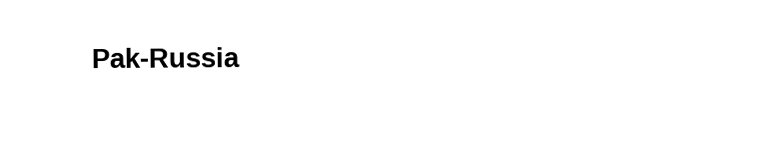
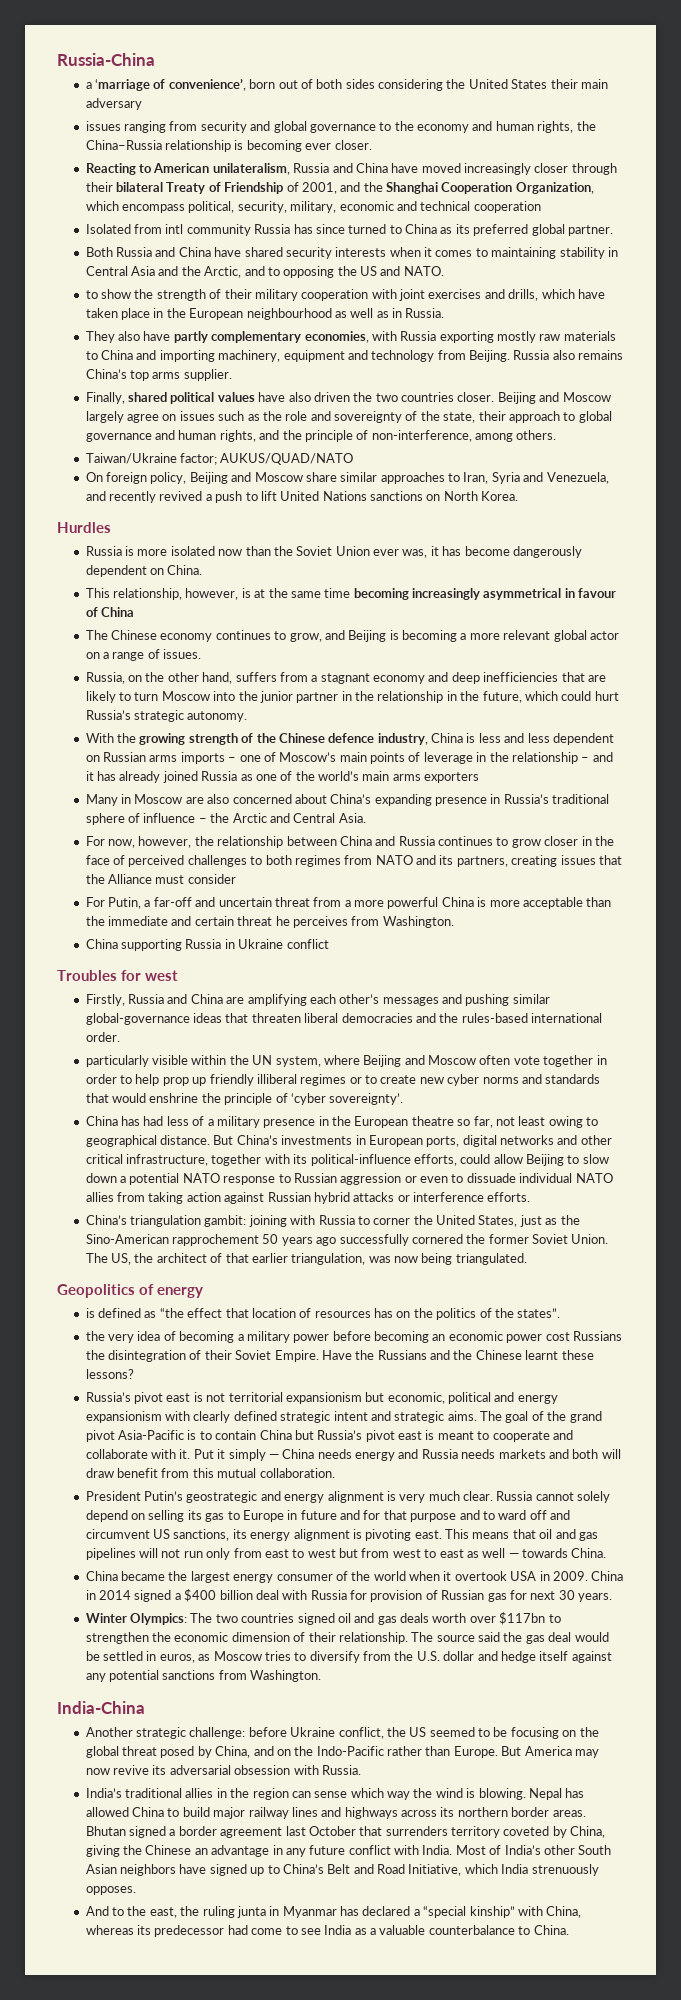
- Pak-Russia
+ Russia-China
+ a ‘marriage of convenience’, born out of both sides considering the United States their main adversary
+ issues ranging from security and global governance to the economy and human rights, the China–Russia relationship is becoming ever closer.
+ Reacting to American unilateralism, Russia and China have moved increasingly closer through their bilateral Treaty of Friendship of 2001, and the Shanghai Cooperation Organization, which encompass political, security, military, economic and technical cooperation
+ Isolated from intl community Russia has since turned to China as its preferred global partner.
+ Both Russia and China have shared security interests when it comes to maintaining stability in Central Asia and the Arctic, and to opposing the US and NATO.
+ to show the strength of their military cooperation with joint exercises and drills, which have taken place in the European neighbourhood as well as in Russia.
+ They also have partly complementary economies, with Russia exporting mostly raw materials to China and importing machinery, equipment and technology from Beijing. Russia also remains China’s top arms supplier.
+ Finally, shared political values have also driven the two countries closer. Beijing and Moscow largely agree on issues such as the role and sovereignty of the state, their approach to global governance and human rights, and the principle of non-interference, among others.
+ Taiwan/Ukraine factor; AUKUS/QUAD/NATO
+ On foreign policy, Beijing and Moscow share similar approaches to Iran, Syria and Venezuela, and recently revived a push to lift United Nations sanctions on North Korea.
+ Hurdles
+ Russia is more isolated now than the Soviet Union ever was, it has become dangerously dependent on China.
+ This relationship, however, is at the same time becoming increasingly asymmetrical in favour of China
+ The Chinese economy continues to grow, and Beijing is becoming a more relevant global actor on a range of issues.
+ Russia, on the other hand, suffers from a stagnant economy and deep inefficiencies that are likely to turn Moscow into the junior partner in the relationship in the future, which could hurt Russia’s strategic autonomy.
+ With the growing strength of the Chinese defence industry, China is less and less dependent on Russian arms imports – one of Moscow’s main points of leverage in the relationship – and it has already joined Russia as one of the world’s main arms exporters
+ Many in Moscow are also concerned about China’s expanding presence in Russia’s traditional sphere of influence – the Arctic and Central Asia.
+ For now, however, the relationship between China and Russia continues to grow closer in the face of perceived challenges to both regimes from NATO and its partners, creating issues that the Alliance must consider
+ For Putin, a far-off and uncertain threat from a more powerful China is more acceptable than the immediate and certain threat he perceives from Washington.
+ China supporting Russia in Ukraine conflict
+ Troubles for west
+ Firstly, Russia and China are amplifying each other’s messages and pushing similar global-governance ideas that threaten liberal democracies and the rules-based international order.
+ particularly visible within the UN system, where Beijing and Moscow often vote together in order to help prop up friendly illiberal regimes or to create new cyber norms and standards that would enshrine the principle of ‘cyber sovereignty’.
+ China has had less of a military presence in the European theatre so far, not least owing to geographical distance. But China’s investments in European ports, digital networks and other critical infrastructure, together with its political-influence efforts, could allow Beijing to slow down a potential NATO response to Russian aggression or even to dissuade individual NATO allies from taking action against Russian hybrid attacks or interference efforts.
+ China’s triangulation gambit: joining with Russia to corner the United States, just as the Sino-American rapprochement 50 years ago successfully cornered the former Soviet Union. The US, the architect of that earlier triangulation, was now being triangulated.
+ Geopolitics of energy
+ is defined as “the effect that location of resources has on the politics of the states”.
+ the very idea of becoming a military power before becoming an economic power cost Russians the disintegration of their Soviet Empire. Have the Russians and the Chinese learnt these lessons?
+ Russia’s pivot east is not territorial expansionism but economic, political and energy expansionism with clearly defined strategic intent and strategic aims. The goal of the grand pivot Asia-Pacific is to contain China but Russia’s pivot east is meant to cooperate and collaborate with it. Put it simply — China needs energy and Russia needs markets and both will draw benefit from this mutual collaboration.
+ President Putin’s geostrategic and energy alignment is very much clear. Russia cannot solely depend on selling its gas to Europe in future and for that purpose and to ward off and circumvent US sanctions, its energy alignment is pivoting east. This means that oil and gas pipelines will not run only from east to west but from west to east as well — towards China.
+ China became the largest energy consumer of the world when it overtook USA in 2009. China in 2014 signed a $400 billion deal with Russia for provision of Russian gas for next 30 years.
+ Winter Olympics: The two countries signed oil and gas deals worth over $117bn to strengthen the economic dimension of their relationship. The source said the gas deal would be settled in euros, as Moscow tries to diversify from the U.S. dollar and hedge itself against any potential sanctions from Washington.
+ India-China
+ Another strategic challenge: before Ukraine conflict, the US seemed to be focusing on the global threat posed by China, and on the Indo-Pacific rather than Europe. But America may now revive its adversarial obsession with Russia.
+ India’s traditional allies in the region can sense which way the wind is blowing. Nepal has allowed China to build major railway lines and highways across its northern border areas. Bhutan signed a border agreement last October that surrenders territory coveted by China, giving the Chinese an advantage in any future conflict with India. Most of India’s other South Asian neighbors have signed up to China’s Belt and Road Initiative, which India strenuously opposes.
+ And to the east, the ruling junta in Myanmar has declared a “special kinship” with China, whereas its predecessor had come to see India as a valuable counterbalance to China.

